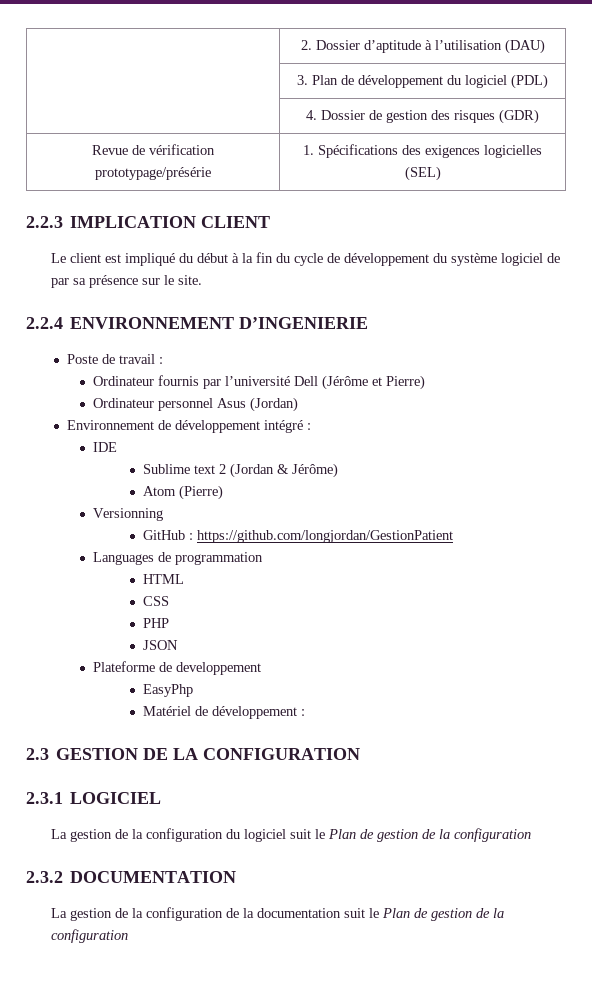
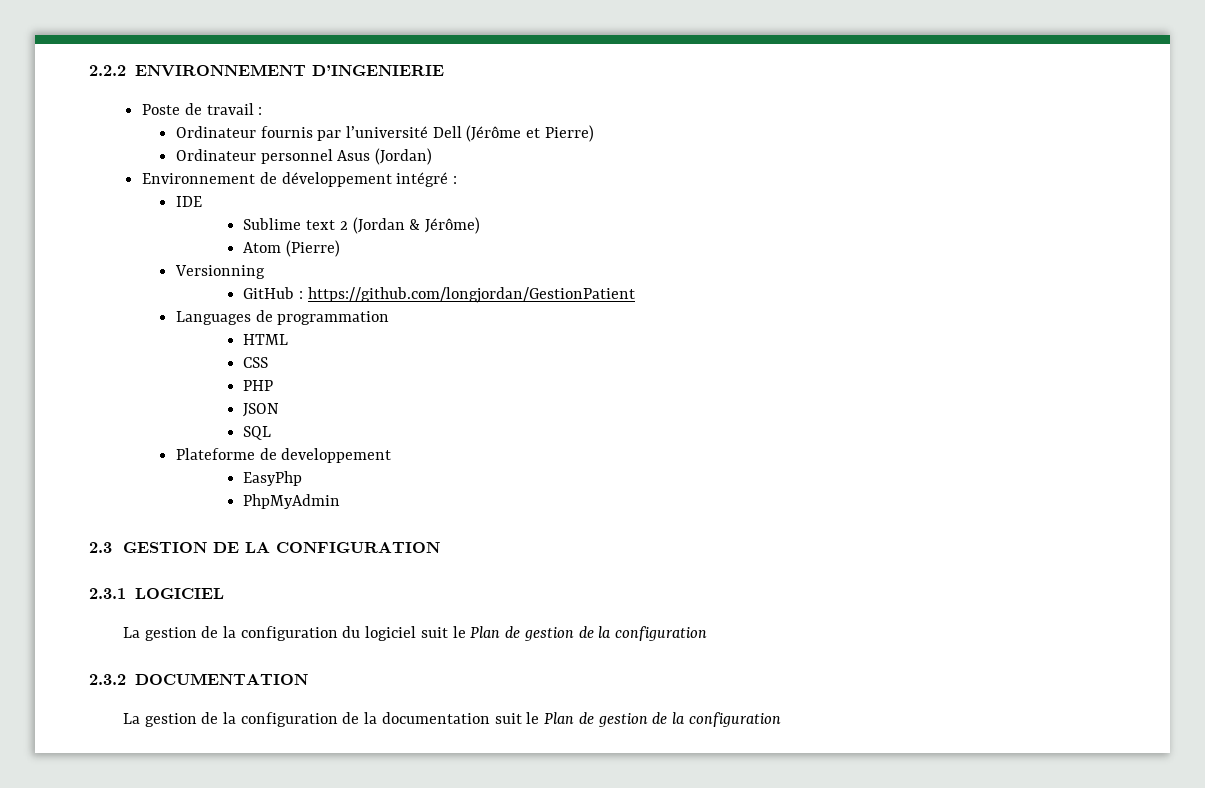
- | 2. Dossier d’aptitude à l’utilisation (DAU)
- | 3. Plan de développement du logiciel (PDL)
- | 4. Dossier de gestion des risques (GDR)
- Revue de vérification prototypage/présérie | 1. Spécifications des exigences logicielles (SEL)
- 2.2.3 IMPLICATION CLIENT
- Le client est impliqué du début à la fin du cycle de développement du système logiciel de par sa présence sur le site.
- 2.2.4 ENVIRONNEMENT D’INGENIERIE
+ 2.2.2 ENVIRONNEMENT D’INGENIERIE
+ SQL
- Matériel de développement :
+ PhpMyAdmin

